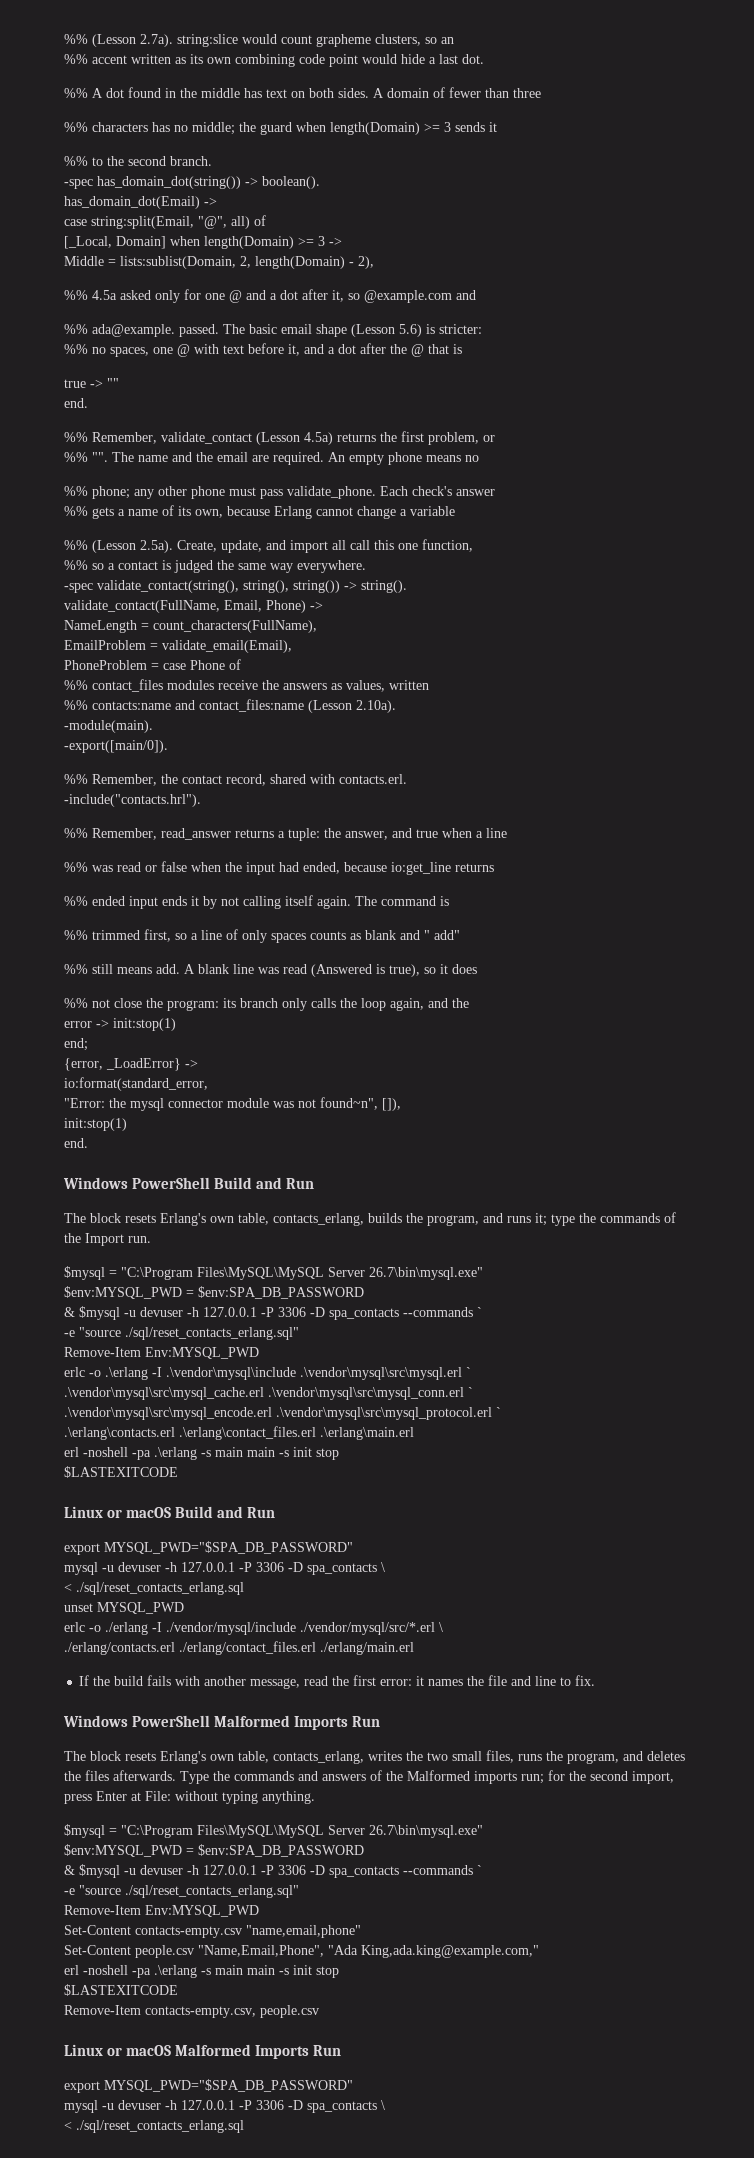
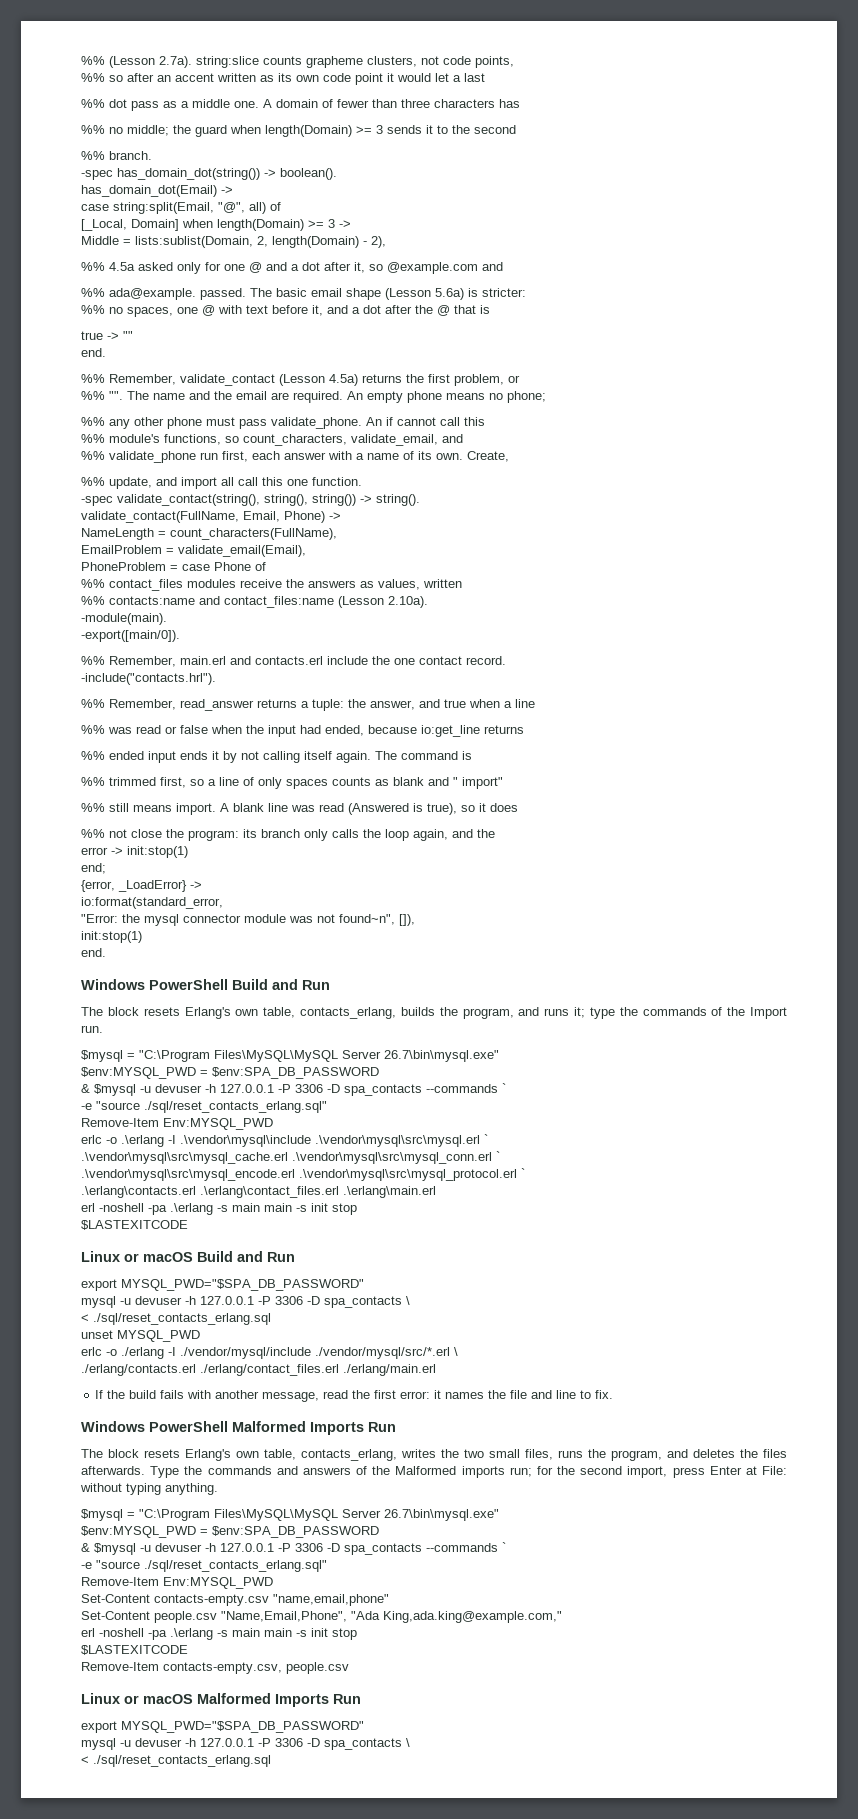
- %% (Lesson 2.7a). string:slice would count grapheme clusters, so an
- %% accent written as its own combining code point would hide a last dot.
- %% A dot found in the middle has text on both sides.
+ %% (Lesson 2.7a). string:slice counts grapheme clusters, not code points,
+ %% so after an accent written as its own code point it would let a last
+ %% dot pass as a middle one.
- A domain of fewer than three
- %% characters has no middle; the guard when length(Domain) >= 3 sends it
- %% to the second branch.
+ A domain of fewer than three characters has
+ %% no middle; the guard when length(Domain) >= 3 sends it to the second
+ %% branch.
- The basic email shape (Lesson 5.6) is stricter:
+ The basic email shape (Lesson 5.6a) is stricter:
- An empty phone means no
- %% phone; any other phone must pass validate_phone.
+ An empty phone means no phone;
+ %% any other phone must pass validate_phone.
- Each check's answer
- %% gets a name of its own, because Erlang cannot change a variable
- %% (Lesson 2.5a). Create, update, and import all call this one function,
- %% so a contact is judged the same way everywhere.
+ An if cannot call this
+ %% module's functions, so count_characters, validate_email, and
+ %% validate_phone run first, each answer with a name of its own. Create,
+ %% update, and import all call this one function.
- %% Remember, the contact record, shared with contacts.erl.
+ %% Remember, main.erl and contacts.erl include the one contact record.
- %% trimmed first, so a line of only spaces counts as blank and " add"
+ %% trimmed first, so a line of only spaces counts as blank and " import"
- %% still means add.
+ %% still means import.

